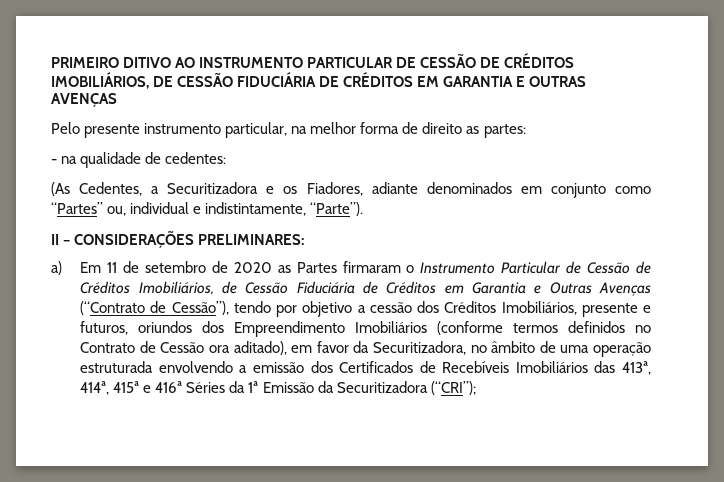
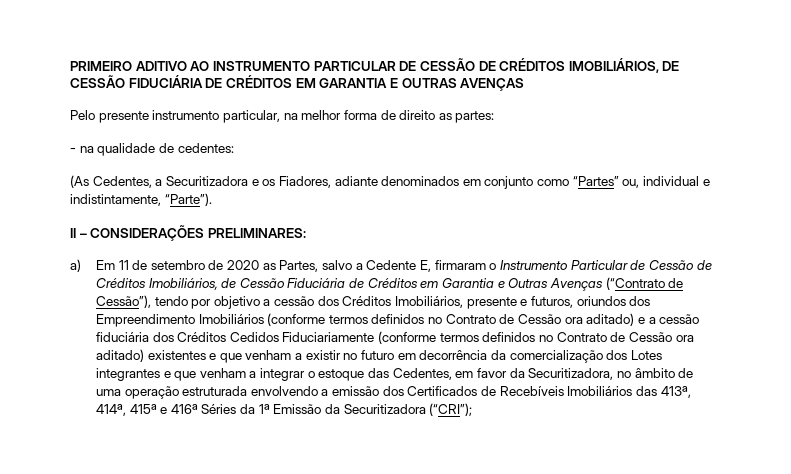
- PRIMEIRO DITIVO AO INSTRUMENTO PARTICULAR DE CESSÃO DE CRÉDITOS IMOBILIÁRIOS, DE CESSÃO FIDUCIÁRIA DE CRÉDITOS EM GARANTIA E OUTRAS AVENÇAS
+ PRIMEIRO ADITIVO AO INSTRUMENTO PARTICULAR DE CESSÃO DE CRÉDITOS IMOBILIÁRIOS, DE CESSÃO FIDUCIÁRIA DE CRÉDITOS EM GARANTIA E OUTRAS AVENÇAS
- a) Em 11 de setembro de 2020 as Partes firmaram o Instrumento Particular de Cessão de Créditos Imobiliários, de Cessão Fiduciária de Créditos em Garantia e Outras Avenças (“Contrato de Cessão”), tendo por objetivo a cessão dos Créditos Imobiliários, presente e futuros, oriundos dos Empreendimento Imobiliários (conforme termos definidos no Contrato de Cessão ora aditado), em favor da Securitizadora, no âmbito de uma operação estruturada envolvendo a emissão dos Certificados de Recebíveis Imobiliários das 413ª, 414ª, 415ª e 416ª Séries da 1ª Emissão da Securitizadora (“CRI”);
+ a) Em 11 de setembro de 2020 as Partes, salvo a Cedente E, firmaram o Instrumento Particular de Cessão de Créditos Imobiliários, de Cessão Fiduciária de Créditos em Garantia e Outras Avenças (“Contrato de Cessão”), tendo por objetivo a cessão dos Créditos Imobiliários, presente e futuros, oriundos dos Empreendimento Imobiliários (conforme termos definidos no Contrato de Cessão ora aditado) e a cessão fiduciária dos Créditos Cedidos Fiduciariamente (conforme termos definidos no Contrato de Cessão ora aditado) existentes e que venham a existir no futuro em decorrência da comercialização dos Lotes integrantes e que venham a integrar o estoque das Cedentes, em favor da Securitizadora, no âmbito de uma operação estruturada envolvendo a emissão dos Certificados de Recebíveis Imobiliários das 413ª, 414ª, 415ª e 416ª Séries da 1ª Emissão da Securitizadora (“CRI”);

